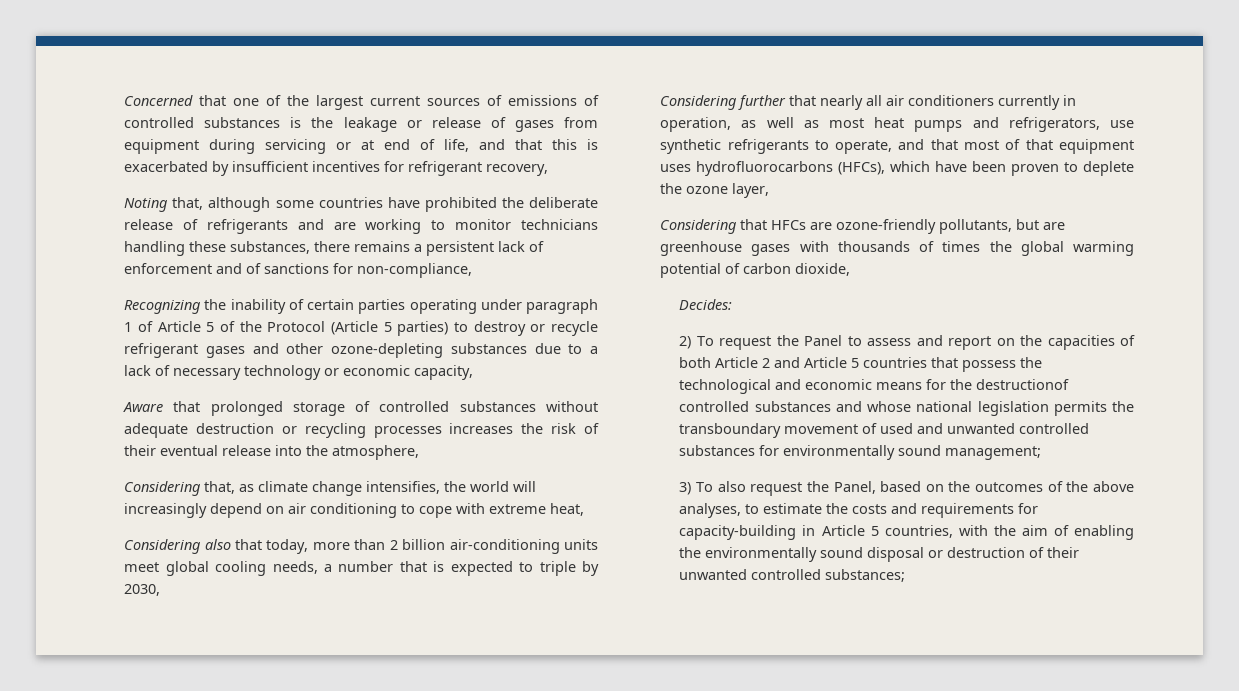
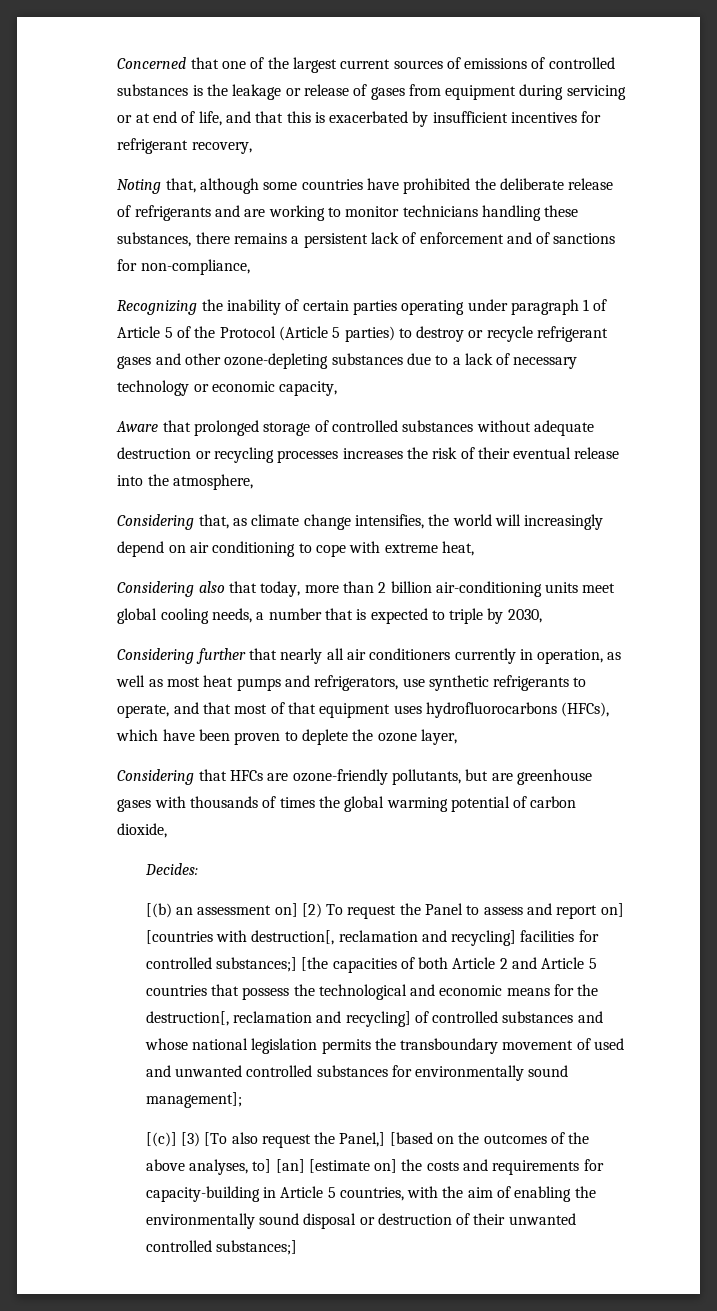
- 2) To request the Panel to assess and report on the capacities of both Article 2 and Article 5 countries that possess the technological and economic means for the destructionof controlled substances and whose national legislation permits the transboundary movement of used and unwanted controlled substances for environmentally sound management;
- 3) To also request the Panel, based on the outcomes of the above analyses, to estimate the costs and requirements for capacity-building in Article 5 countries, with the aim of enabling the environmentally sound disposal or destruction of their unwanted controlled substances;
+ [(b) an assessment on] [2) To request the Panel to assess and report on] [countries with destruction[, reclamation and recycling] facilities for controlled substances;] [the capacities of both Article 2 and Article 5 countries that possess the technological and economic means for the destruction[, reclamation and recycling] of controlled substances and whose national legislation permits the transboundary movement of used and unwanted controlled substances for environmentally sound management];
+ [(c)] [3) [To also request the Panel,] [based on the outcomes of the above analyses, to] [an] [estimate on] the costs and requirements for capacity-building in Article 5 countries, with the aim of enabling the environmentally sound disposal or destruction of their unwanted controlled substances;]

